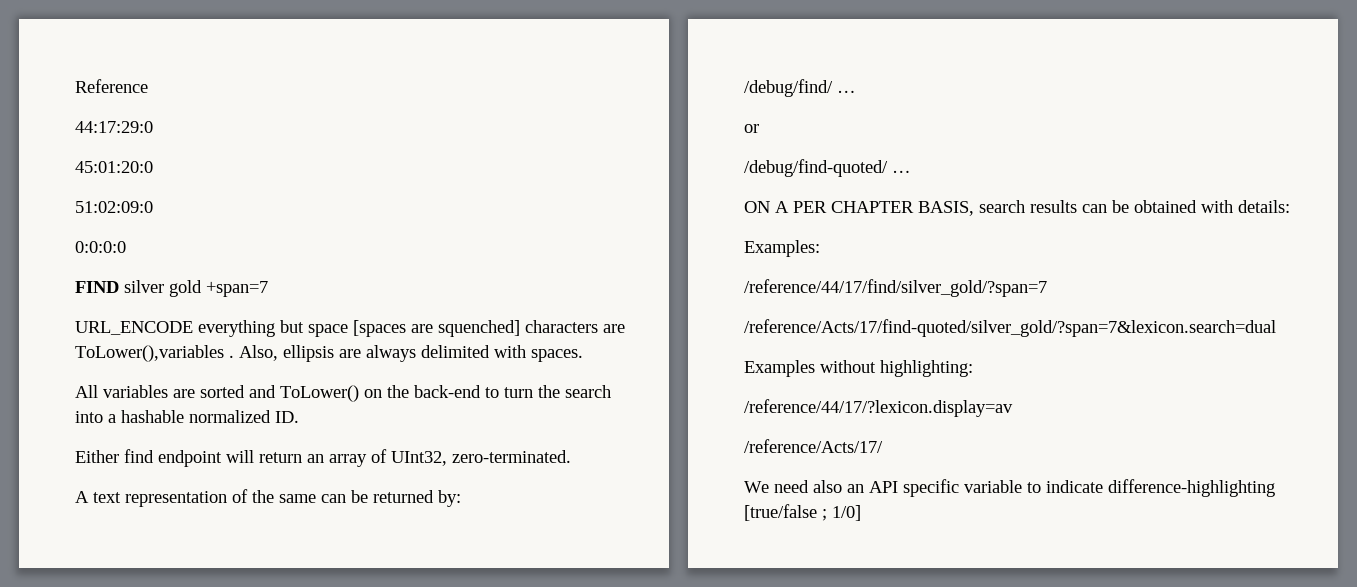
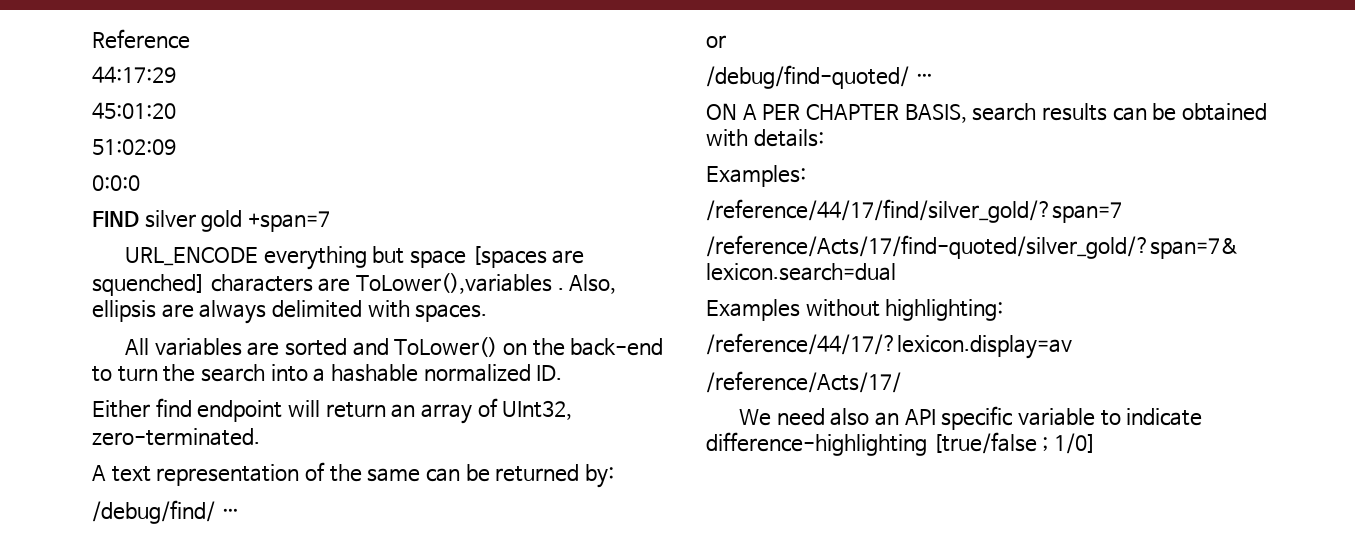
- 44:17:29:0
- 45:01:20:0
- 51:02:09:0
- 0:0:0:0
+ 44:17:29
+ 45:01:20
+ 51:02:09
+ 0:0:0

